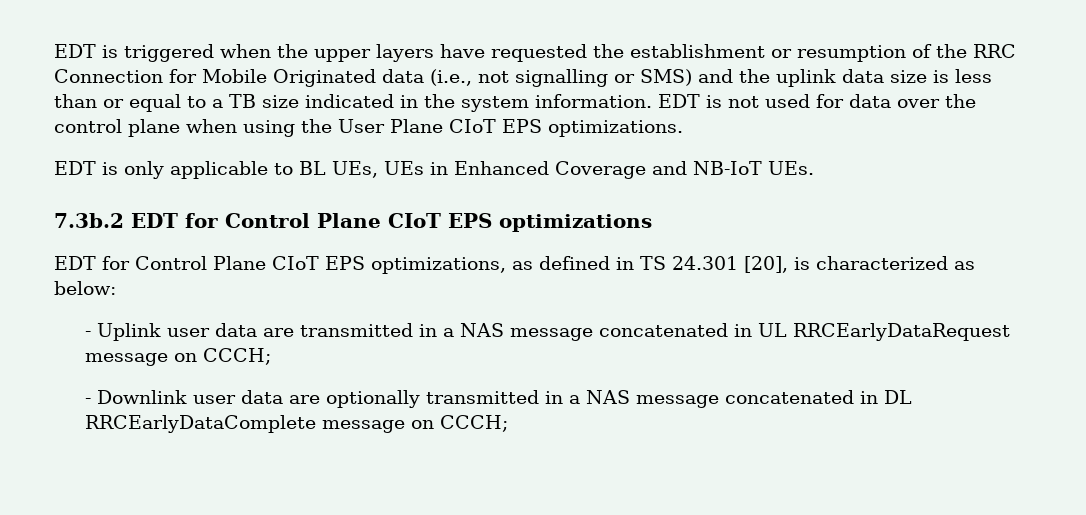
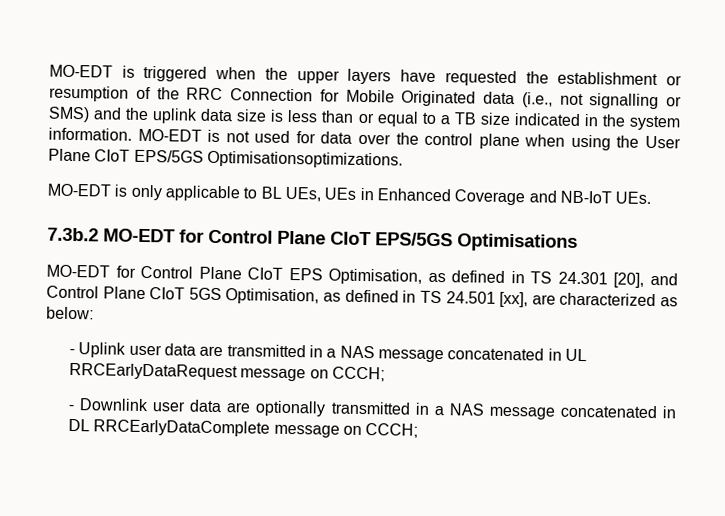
- EDT is triggered when the upper layers have requested the establishment or resumption of the RRC Connection for Mobile Originated data (i.e., not signalling or SMS) and the uplink data size is less than or equal to a TB size indicated in the system information.
+ MO-EDT is triggered when the upper layers have requested the establishment or resumption of the RRC Connection for Mobile Originated data (i.e., not signalling or SMS) and the uplink data size is less than or equal to a TB size indicated in the system information.
- EDT is not used for data over the control plane when using the User Plane CIoT EPS optimizations.
- EDT is only applicable to BL UEs, UEs in Enhanced Coverage and NB-IoT UEs.
+ MO-EDT is not used for data over the control plane when using the User Plane CIoT EPS/5GS Optimisationsoptimizations.
+ MO-EDT is only applicable to BL UEs, UEs in Enhanced Coverage and NB-IoT UEs.
- 7.3b.2 EDT for Control Plane CIoT EPS optimizations
- EDT for Control Plane CIoT EPS optimizations, as defined in TS 24.301 [20], is characterized as below:
+ 7.3b.2 MO-EDT for Control Plane CIoT EPS/5GS Optimisations
+ MO-EDT for Control Plane CIoT EPS Optimisation, as defined in TS 24.301 [20], and Control Plane CIoT 5GS Optimisation, as defined in TS 24.501 [xx], are characterized as below:

